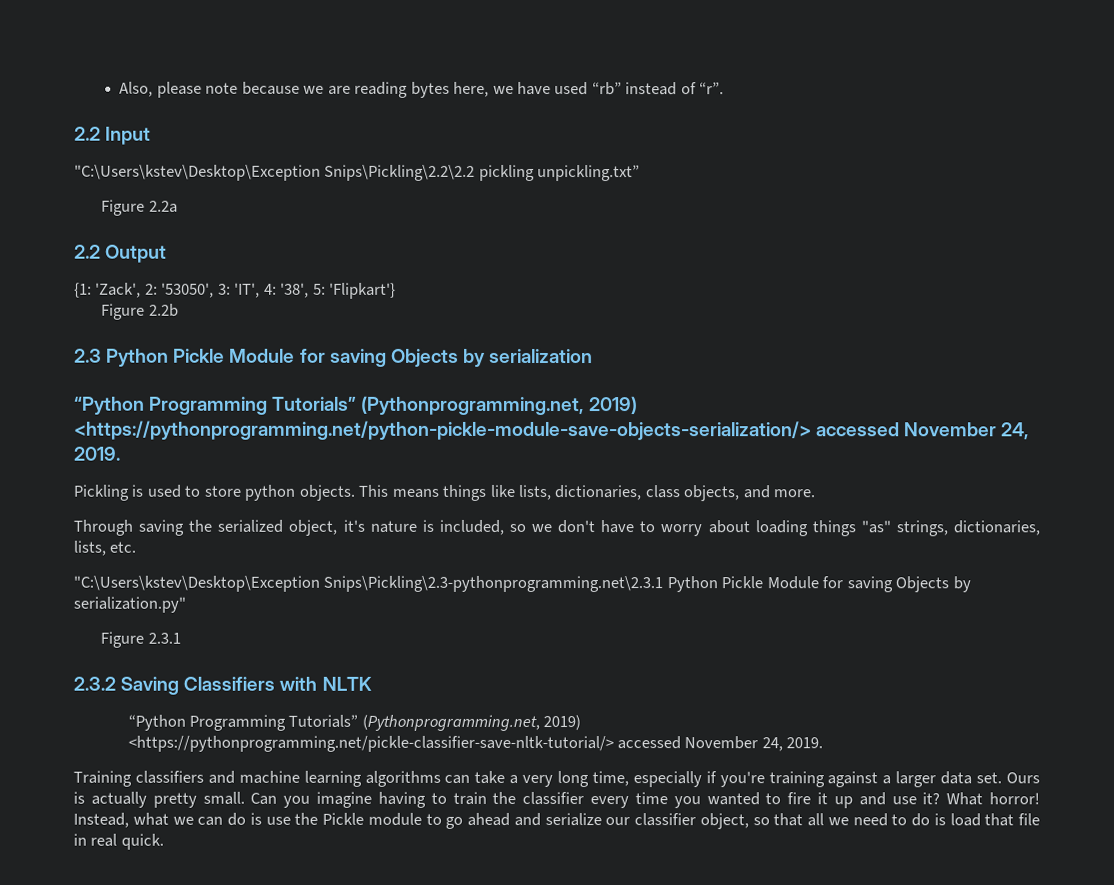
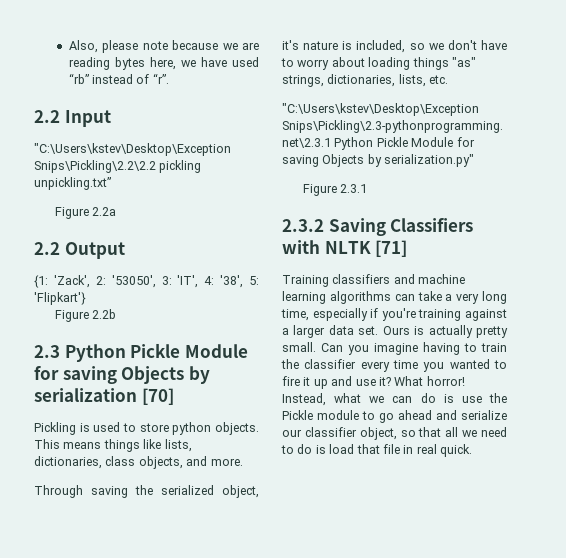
- 2.3 Python Pickle Module for saving Objects by serialization
- “Python Programming Tutorials” (Pythonprogramming.net, 2019) <https://pythonprogramming.net/python-pickle-module-save-objects-serialization/> accessed November 24, 2019.
+ 2.3 Python Pickle Module for saving Objects by serialization [70]
- 2.3.2 Saving Classifiers with NLTK
- “Python Programming Tutorials” (Pythonprogramming.net, 2019) <https://pythonprogramming.net/pickle-classifier-save-nltk-tutorial/> accessed November 24, 2019.
+ 2.3.2 Saving Classifiers with NLTK [71]

